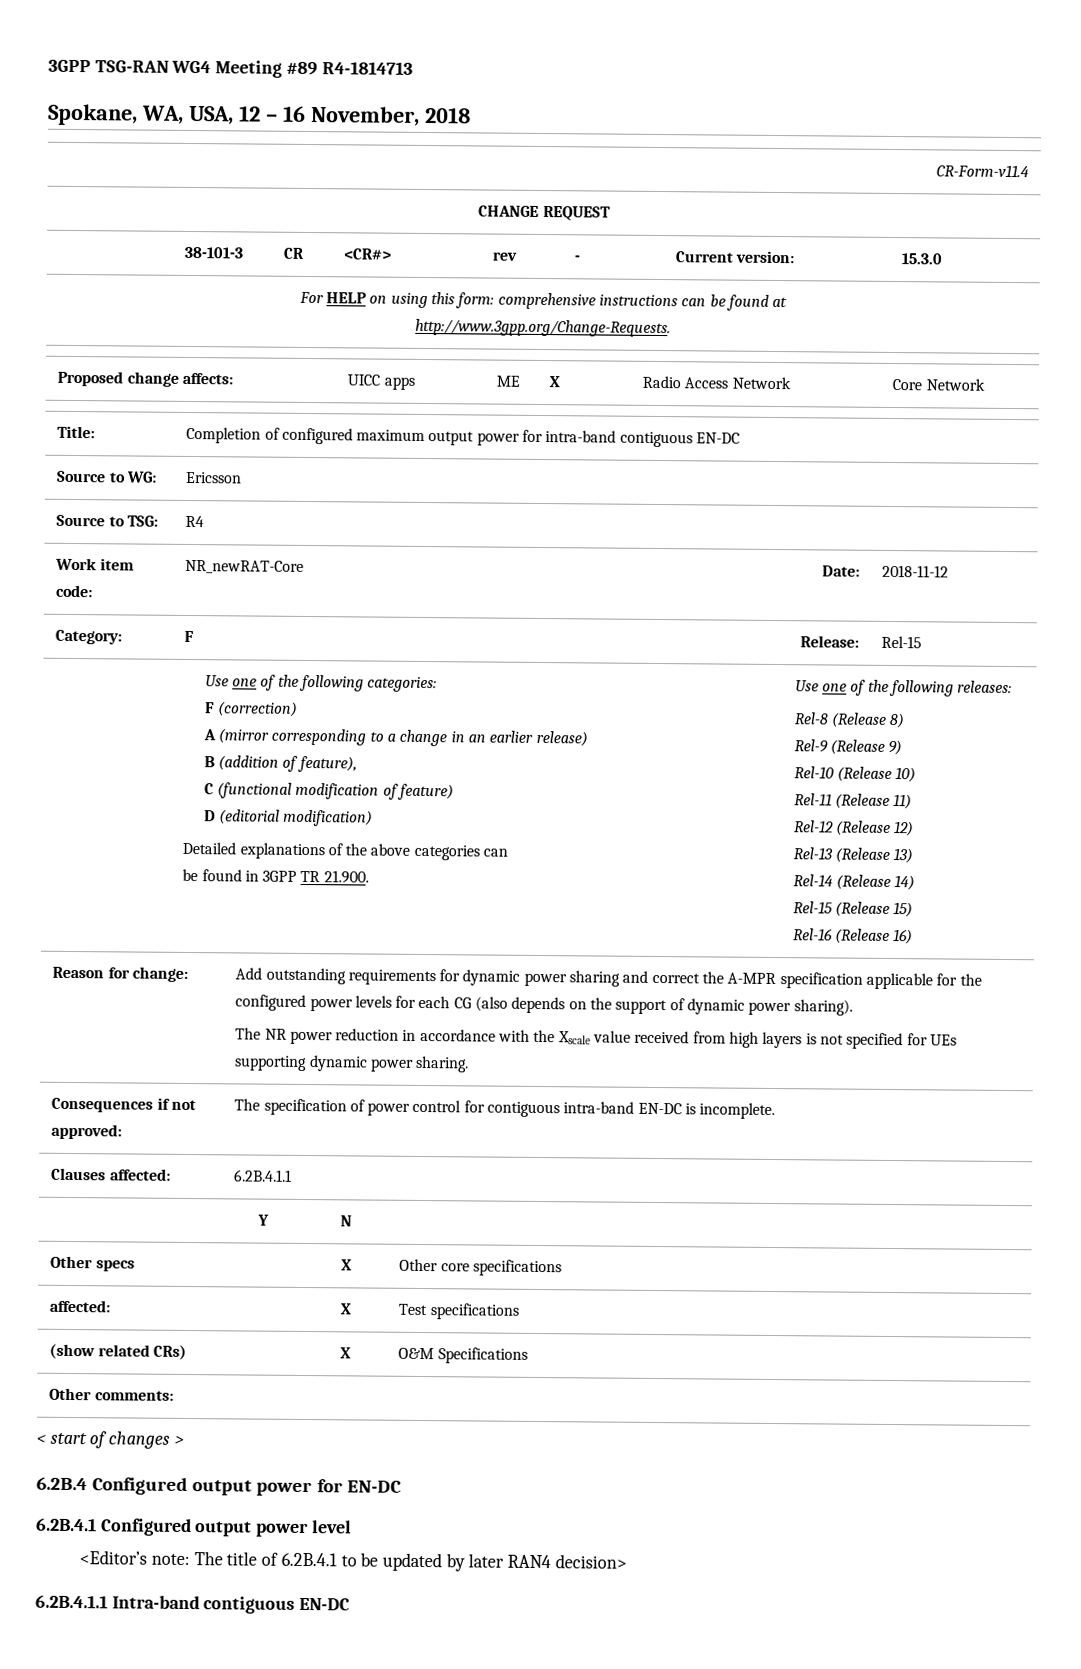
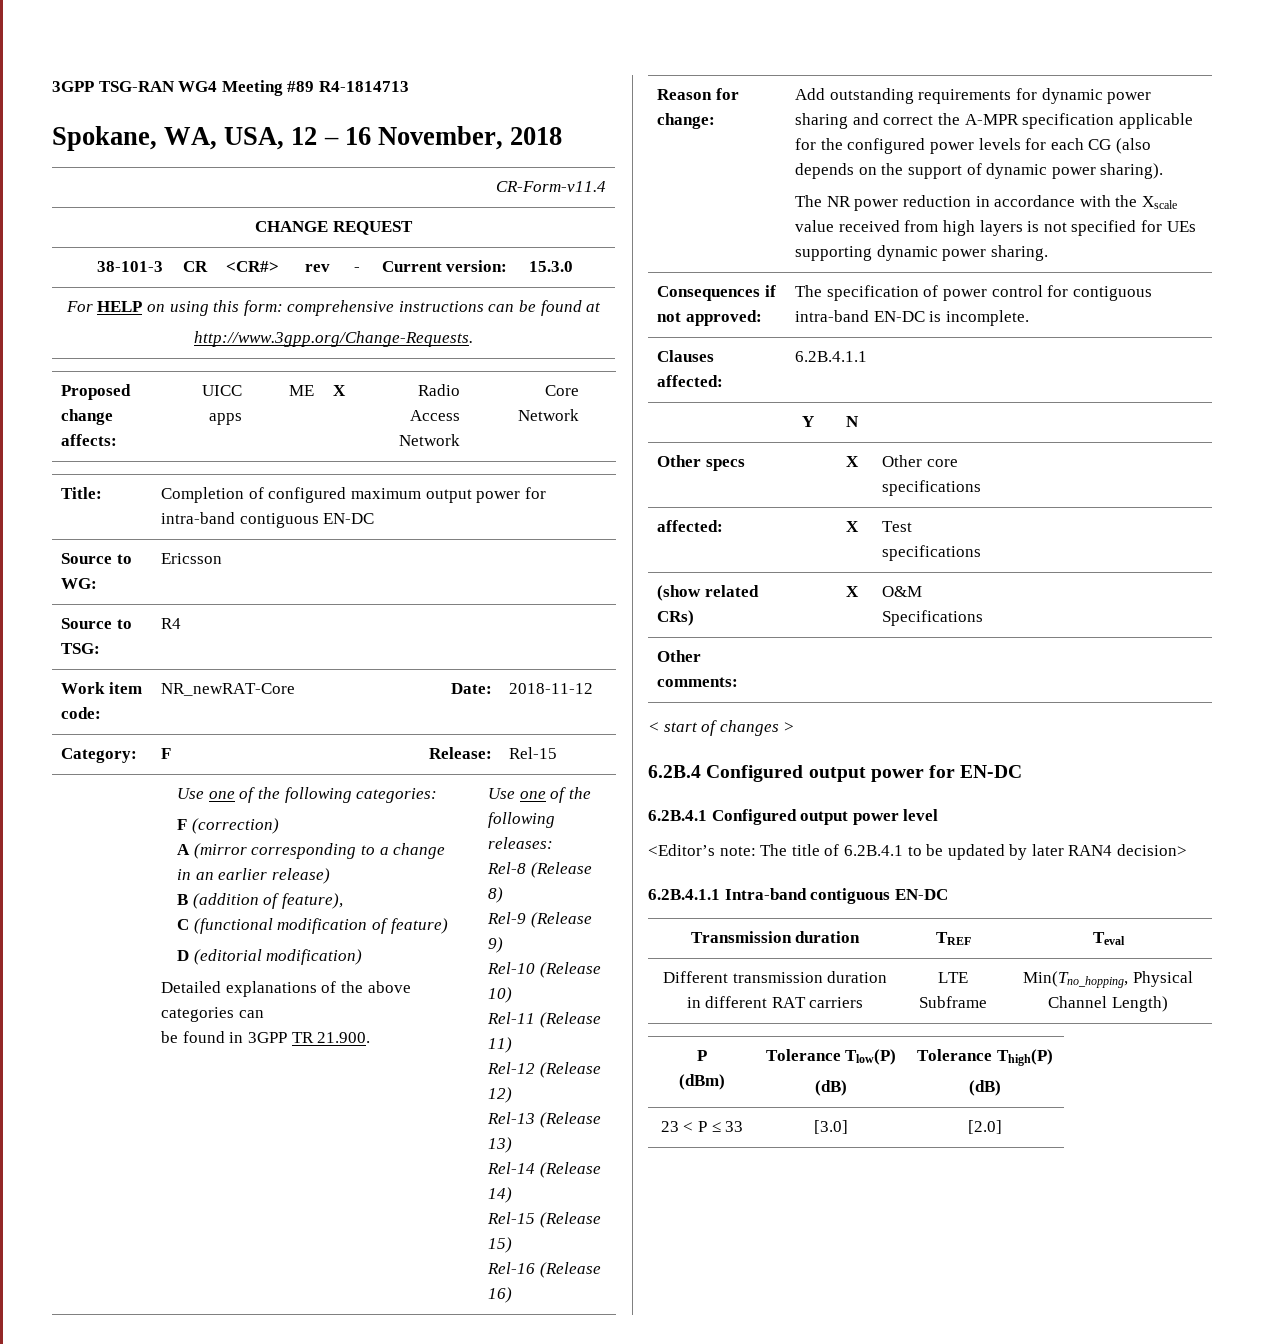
+ Transmission duration | TREF | Teval
+ Different transmission duration in different RAT carriers | LTE Subframe | Min(Tno_hopping, Physical Channel Length)
+ P
+ (dBm) | Tolerance Tlow(P)
+ (dB) | Tolerance Thigh(P)
+ (dB)
+ 23 < P ≤ 33 | [3.0] | [2.0]

